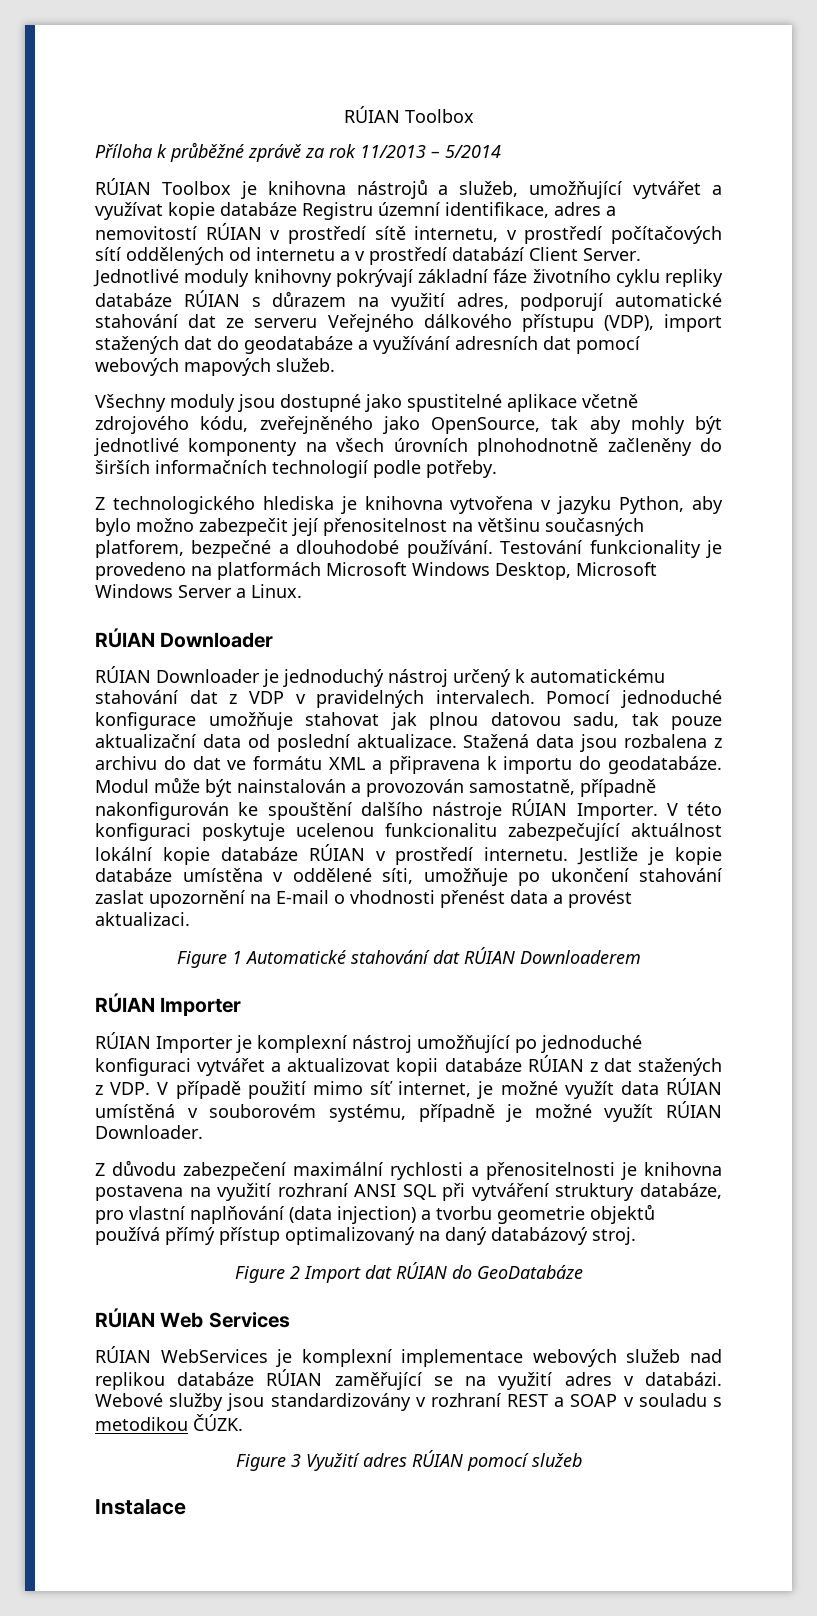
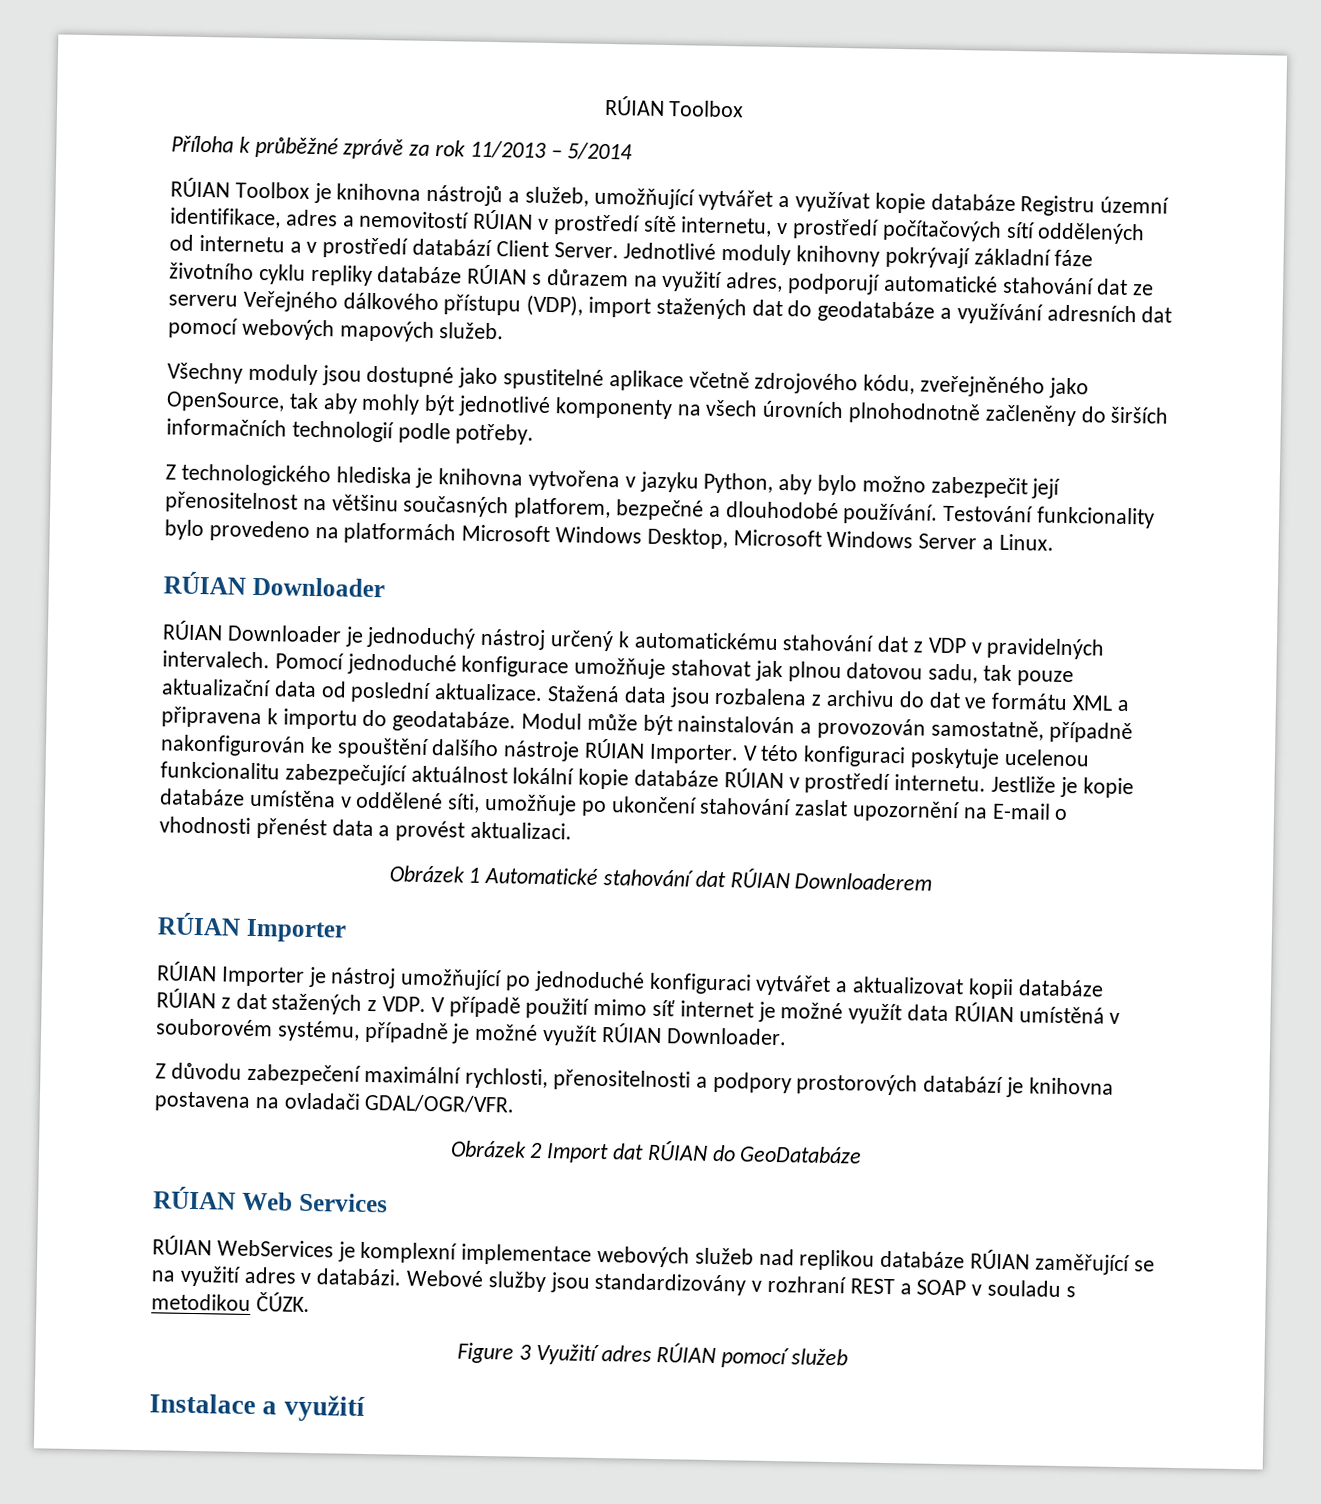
- Testování funkcionality je provedeno na platformách Microsoft Windows Desktop, Microsoft Windows Server a Linux.
+ Testování funkcionality bylo provedeno na platformách Microsoft Windows Desktop, Microsoft Windows Server a Linux.
- Figure 1 Automatické stahování dat RÚIAN Downloaderem
+ Obrázek 1 Automatické stahování dat RÚIAN Downloaderem
- RÚIAN Importer je komplexní nástroj umožňující po jednoduché konfiguraci vytvářet a aktualizovat kopii databáze RÚIAN z dat stažených z VDP. V případě použití mimo síť internet, je možné využít data RÚIAN umístěná v souborovém systému, případně je možné využít RÚIAN Downloader.
+ RÚIAN Importer je nástroj umožňující po jednoduché konfiguraci vytvářet a aktualizovat kopii databáze RÚIAN z dat stažených z VDP. V případě použití mimo síť internet je možné využít data RÚIAN umístěná v souborovém systému, případně je možné využít RÚIAN Downloader.
- Z důvodu zabezpečení maximální rychlosti a přenositelnosti je knihovna postavena na využití rozhraní ANSI SQL při vytváření struktury databáze, pro vlastní naplňování (data injection) a tvorbu geometrie objektů používá přímý přístup optimalizovaný na daný databázový stroj.
- Figure 2 Import dat RÚIAN do GeoDatabáze
+ Z důvodu zabezpečení maximální rychlosti, přenositelnosti a podpory prostorových databází je knihovna postavena na ovladači GDAL/OGR/VFR.
+ Obrázek 2 Import dat RÚIAN do GeoDatabáze
- Instalace
+ Instalace a využití

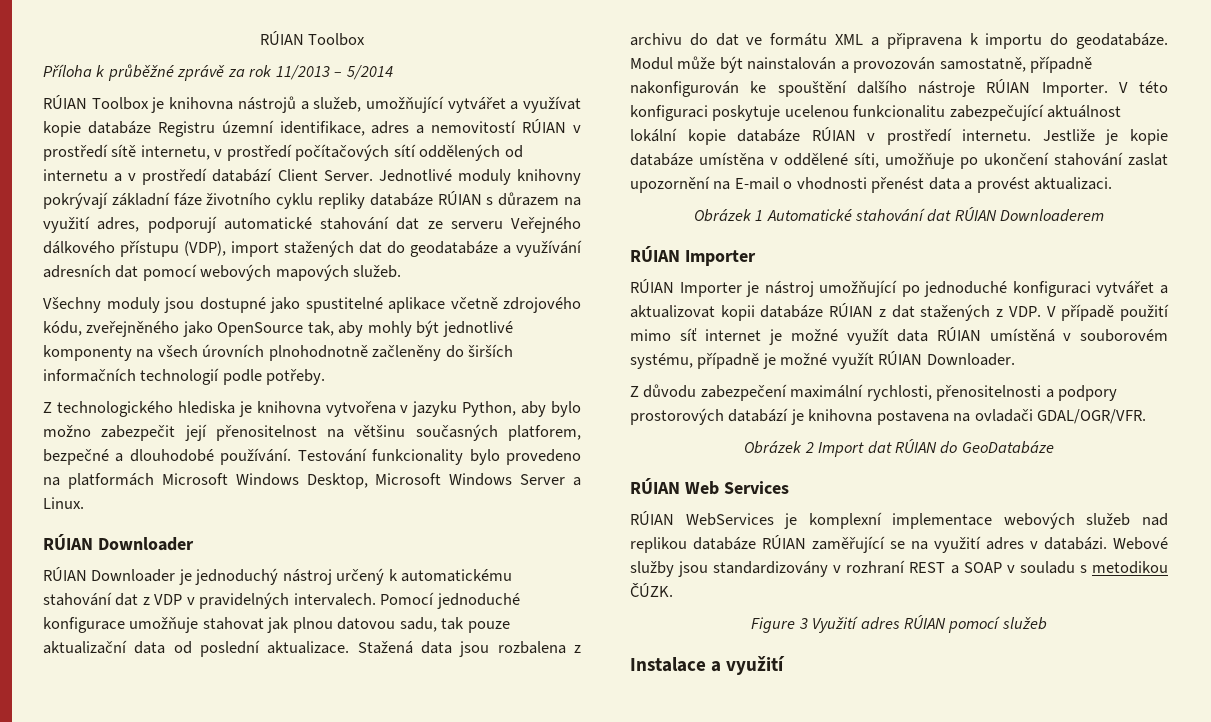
- Všechny moduly jsou dostupné jako spustitelné aplikace včetně zdrojového kódu, zveřejněného jako OpenSource, tak aby mohly být jednotlivé komponenty na všech úrovních plnohodnotně začleněny do širších informačních technologií podle potřeby.
+ Všechny moduly jsou dostupné jako spustitelné aplikace včetně zdrojového kódu, zveřejněného jako OpenSource tak, aby mohly být jednotlivé komponenty na všech úrovních plnohodnotně začleněny do širších informačních technologií podle potřeby.

